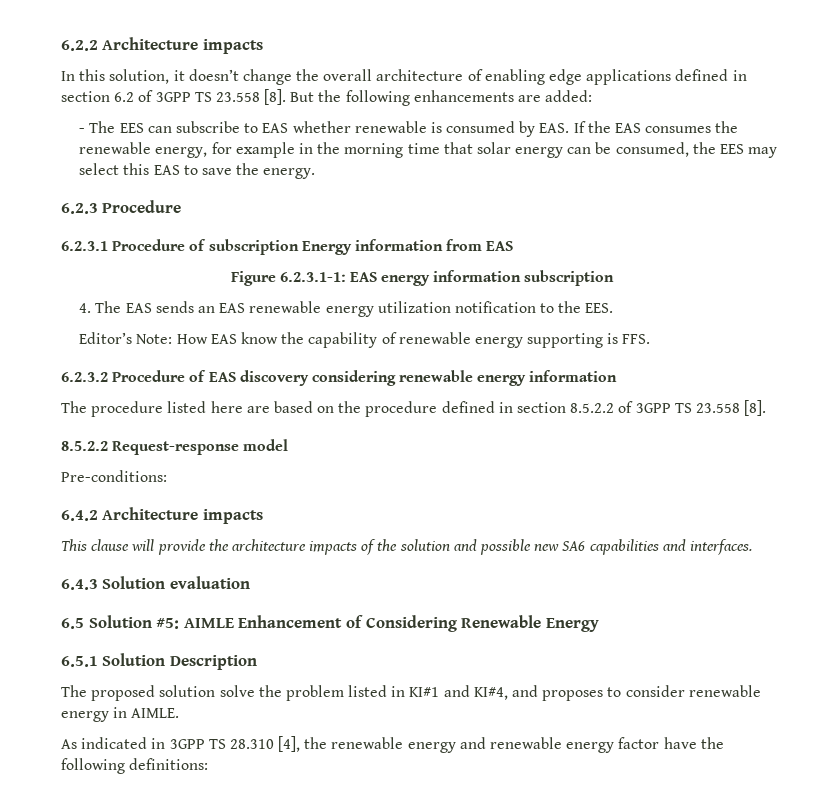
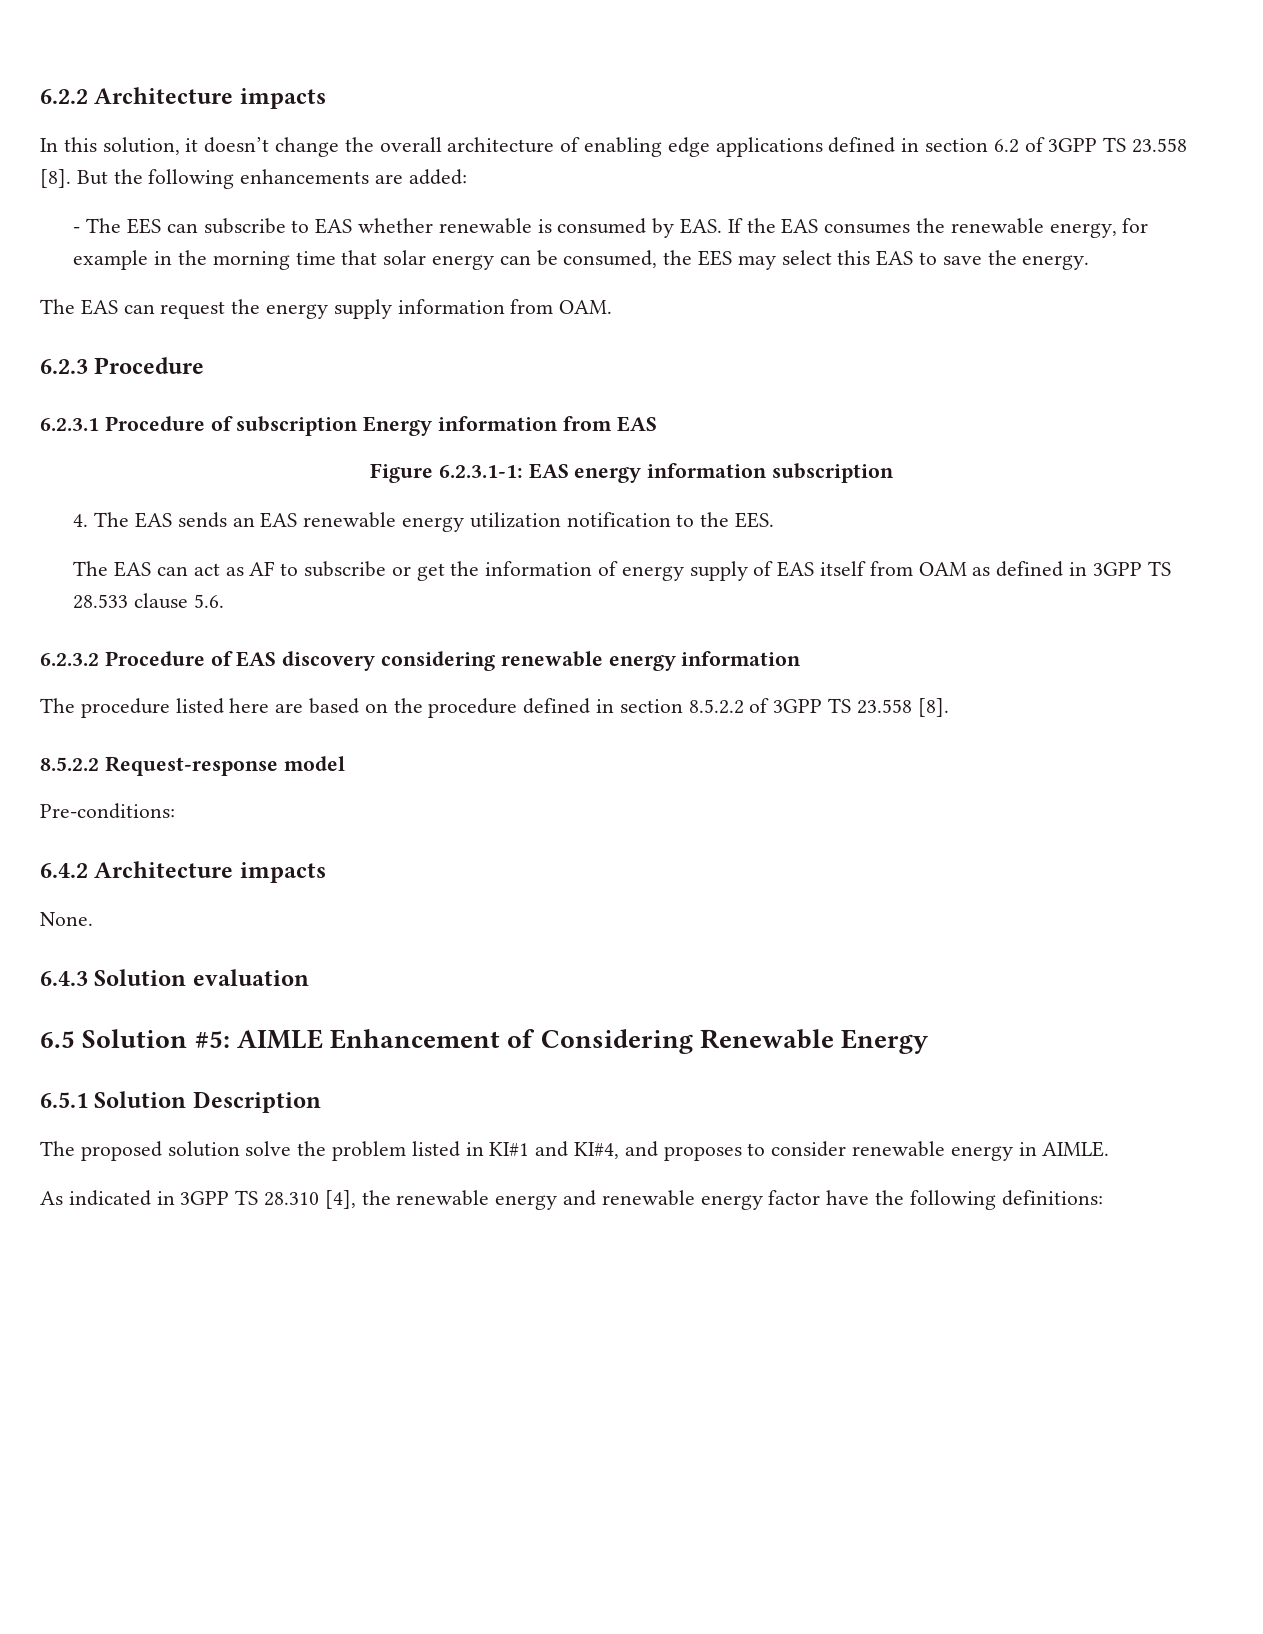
+ The EAS can request the energy supply information from OAM.
- Editor’s Note: How EAS know the capability of renewable energy supporting is FFS.
+ The EAS can act as AF to subscribe or get the information of energy supply of EAS itself from OAM as defined in 3GPP TS 28.533 clause 5.6.
- This clause will provide the architecture impacts of the solution and possible new SA6 capabilities and interfaces.
+ None.

